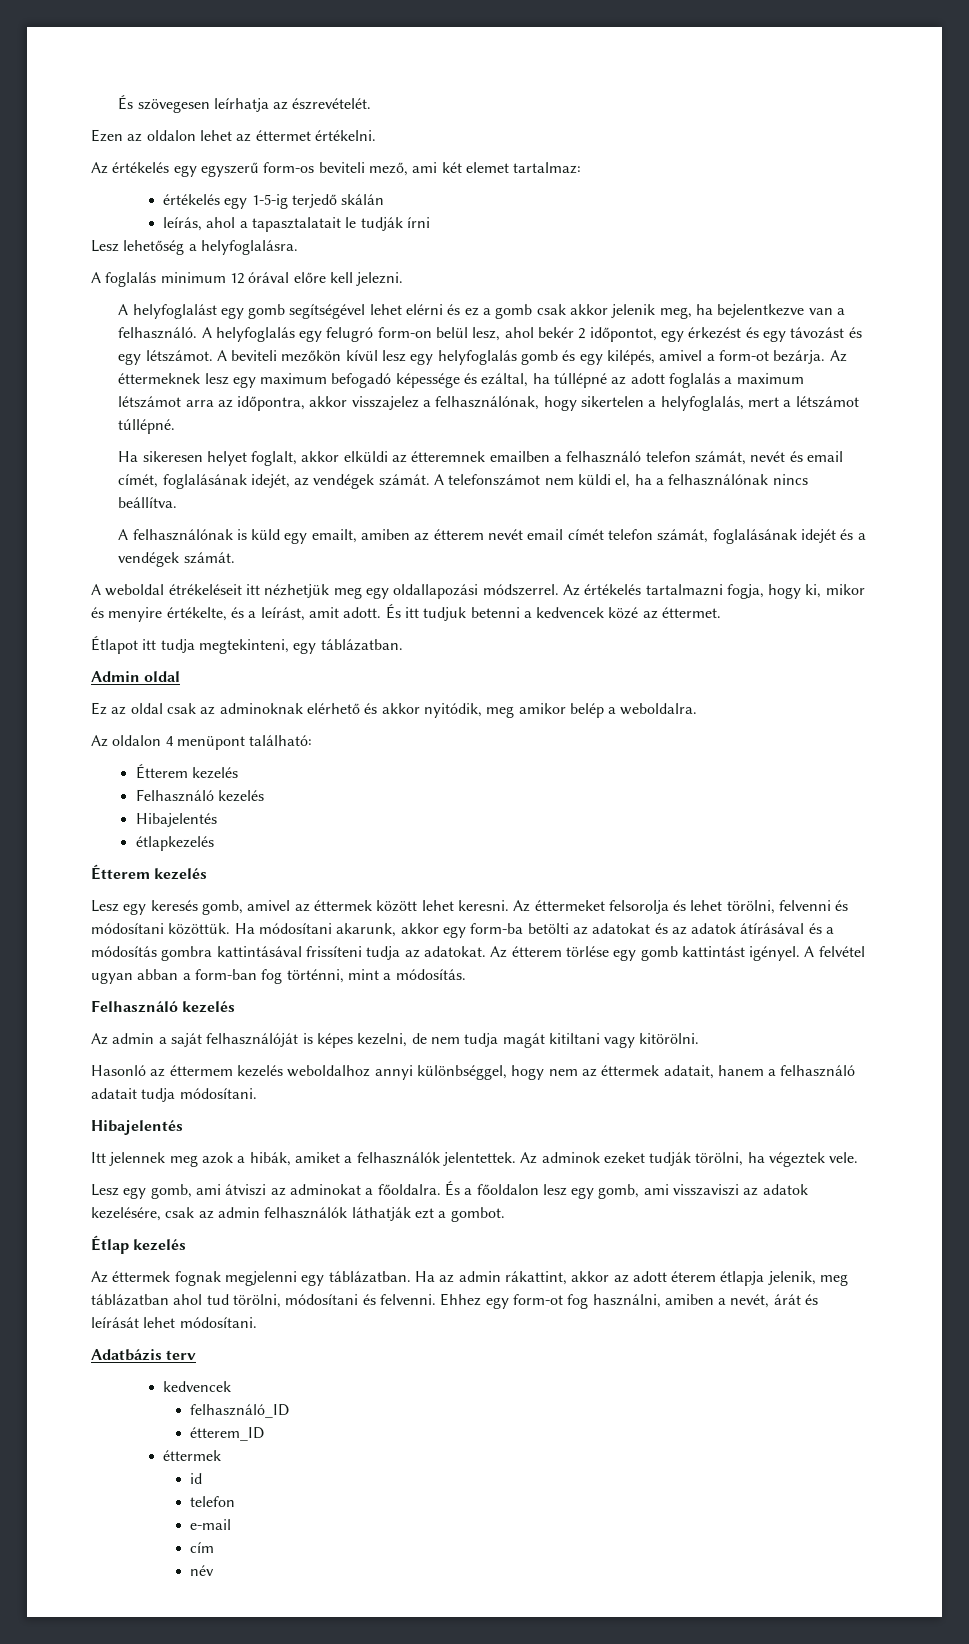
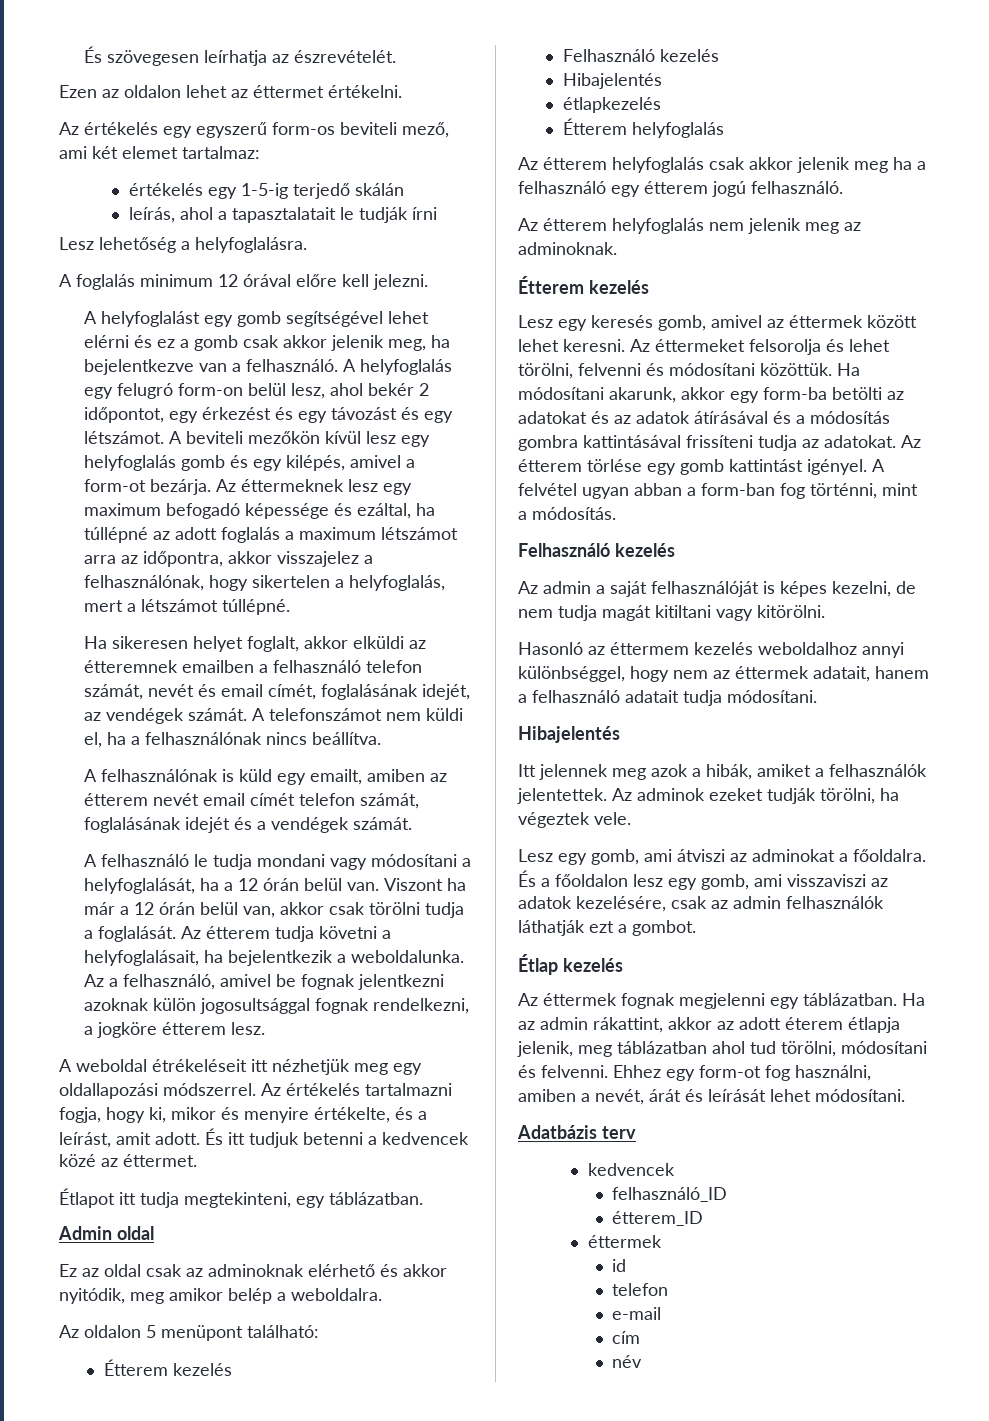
+ A felhasználó le tudja mondani vagy módosítani a helyfoglalását, ha a 12 órán belül van. Viszont ha már a 12 órán belül van, akkor csak törölni tudja a foglalását. Az étterem tudja követni a helyfoglalásait, ha bejelentkezik a weboldalunka. Az a felhasználó, amivel be fognak jelentkezni azoknak külön jogosultsággal fognak rendelkezni, a jogköre étterem lesz.
- Az oldalon 4 menüpont található:
+ Az oldalon 5 menüpont található:
+ Étterem helyfoglalás
+ Az étterem helyfoglalás csak akkor jelenik meg ha a felhasználó egy étterem jogú felhasználó.
+ Az étterem helyfoglalás nem jelenik meg az adminoknak.

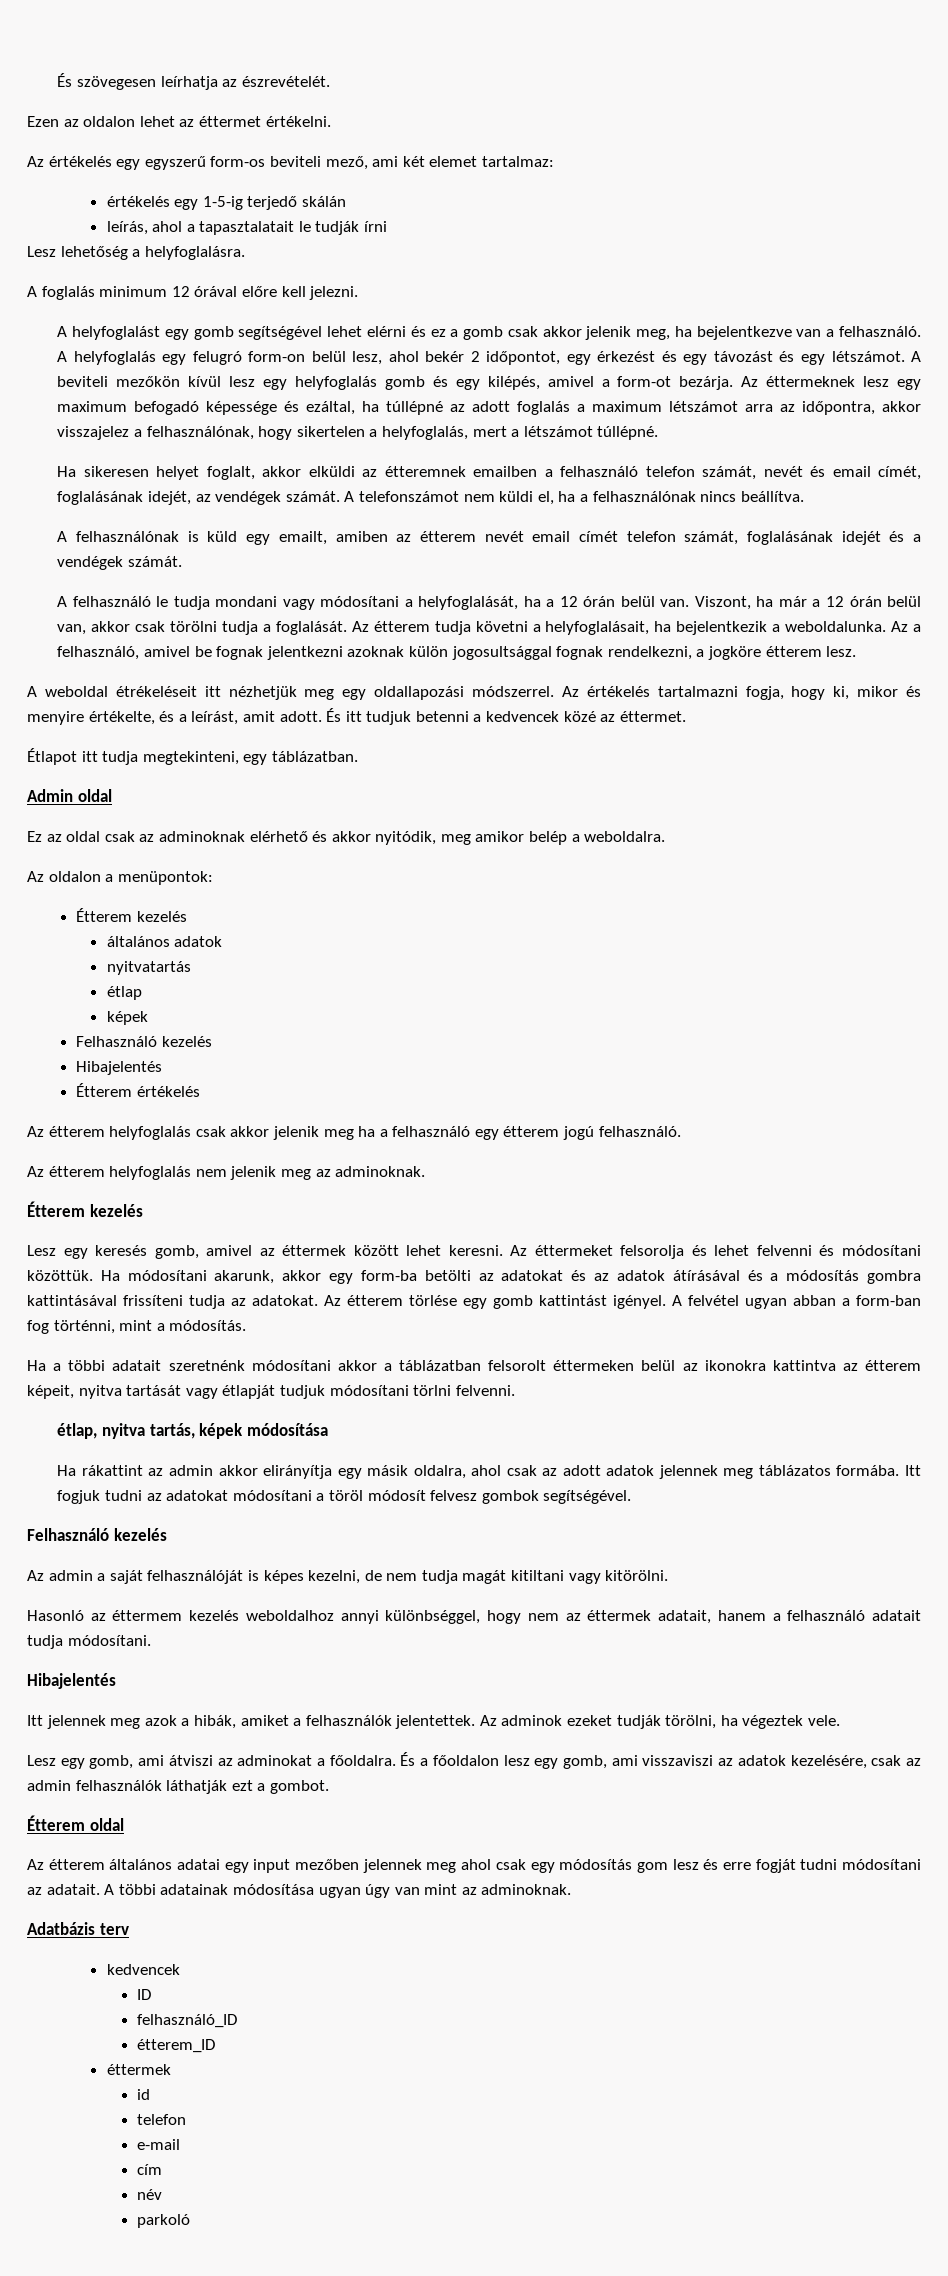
- Viszont ha már a 12 órán belül van, akkor csak törölni tudja a foglalását.
+ Viszont, ha már a 12 órán belül van, akkor csak törölni tudja a foglalását.
- Az oldalon 5 menüpont található:
+ Az oldalon a menüpontok:
  Étterem kezelés
+ általános adatok
+ nyitvatartás
+ étlap
+ képek
- étlapkezelés
- Étterem helyfoglalás
+ Étterem értékelés
- Az éttermeket felsorolja és lehet törölni, felvenni és módosítani közöttük.
+ Az éttermeket felsorolja és lehet felvenni és módosítani közöttük.
+ Ha a többi adatait szeretnénk módosítani akkor a táblázatban felsorolt éttermeken belül az ikonokra kattintva az étterem képeit, nyitva tartását vagy étlapját tudjuk módosítani törlni felvenni.
+ étlap, nyitva tartás, képek módosítása
+ Ha rákattint az admin akkor elirányítja egy másik oldalra, ahol csak az adott adatok jelennek meg táblázatos formába. Itt fogjuk tudni az adatokat módosítani a töröl módosít felvesz gombok segítségével.
- Étlap kezelés
- Az éttermek fognak megjelenni egy táblázatban. Ha az admin rákattint, akkor az adott éterem étlapja jelenik, meg táblázatban ahol tud törölni, módosítani és felvenni. Ehhez egy form-ot fog használni, amiben a nevét, árát és leírását lehet módosítani.
+ Étterem oldal
+ Az étterem általános adatai egy input mezőben jelennek meg ahol csak egy módosítás gom lesz és erre fogját tudni módosítani az adatait. A többi adatainak módosítása ugyan úgy van mint az adminoknak.
+ ID
+ parkoló

